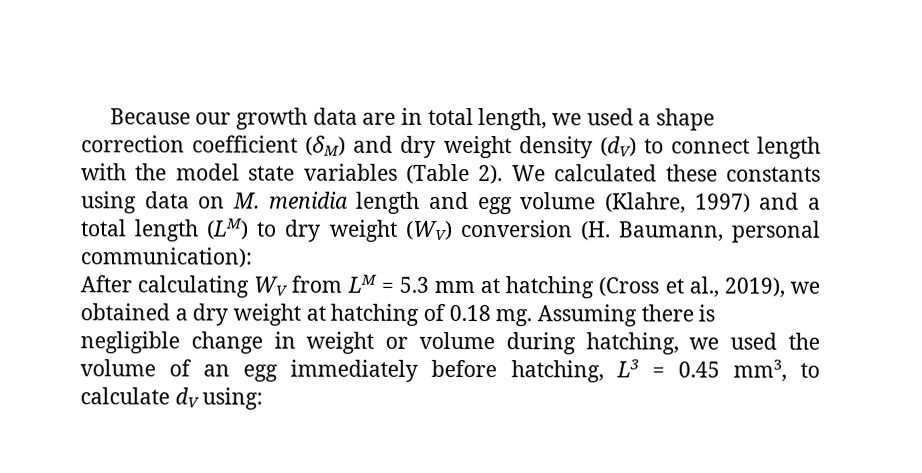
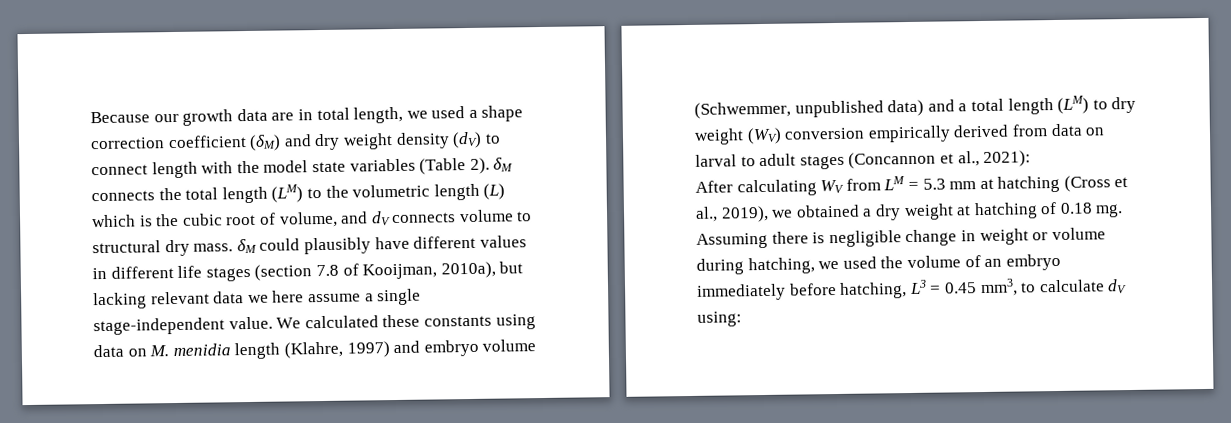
- Because our growth data are in total length, we used a shape correction coefficient (δM) and dry weight density (dV) to connect length with the model state variables (Table 2).
+ Because our growth data are in total length, we used a shape correction coefficient (δM) and dry weight density (dV) to connect length with the model state variables (Table 2). δM connects the total length (LM) to the volumetric length (L) which is the cubic root of volume, and dV connects volume to structural dry mass. δM could plausibly have different values in different life stages (section 7.8 of Kooijman, 2010a), but lacking relevant data we here assume a single stage-independent value.
- We calculated these constants using data on M. menidia length and egg volume (Klahre, 1997) and a total length (LM) to dry weight (WV) conversion (H. Baumann, personal communication):
+ We calculated these constants using data on M. menidia length (Klahre, 1997) and embryo volume (Schwemmer, unpublished data) and a total length (LM) to dry weight (WV) conversion empirically derived from data on larval to adult stages (Concannon et al., 2021):
- Assuming there is negligible change in weight or volume during hatching, we used the volume of an egg immediately before hatching, L3 = 0.45 mm3, to calculate dV using:
+ Assuming there is negligible change in weight or volume during hatching, we used the volume of an embryo immediately before hatching, L3 = 0.45 mm3, to calculate dV using:

